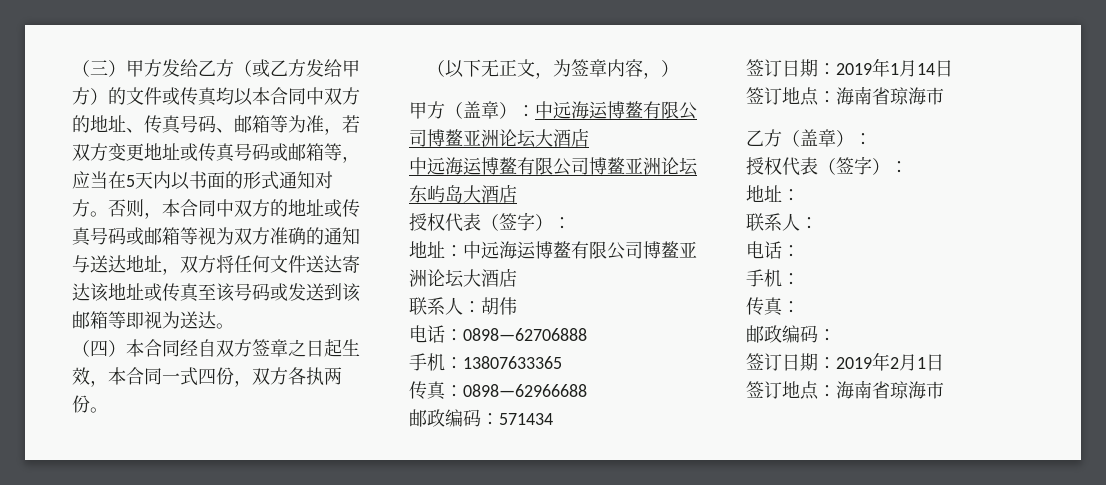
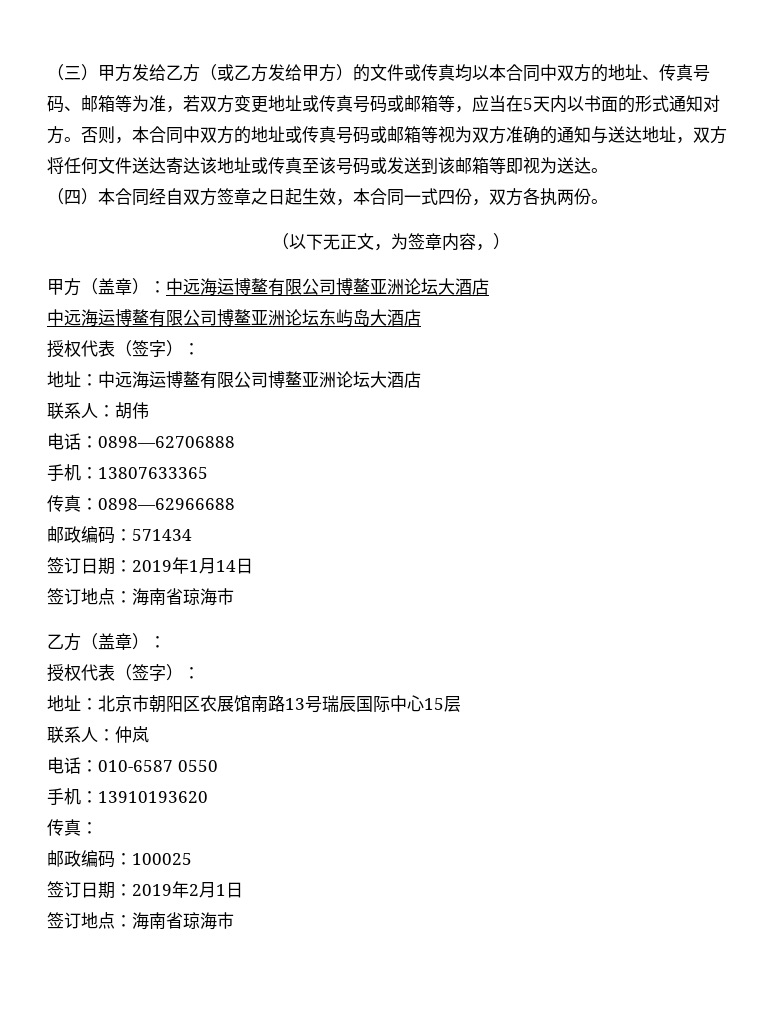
  乙方（盖章）：
  授权代表（签字）：
- 地址：
- 联系人：
- 电话：
- 手机：
+ 地址：北京市朝阳区农展馆南路13号瑞辰国际中心15层
+ 联系人：仲岚
+ 电话：010-6587 0550
+ 手机：13910193620
  传真：
- 邮政编码：
+ 邮政编码：100025

